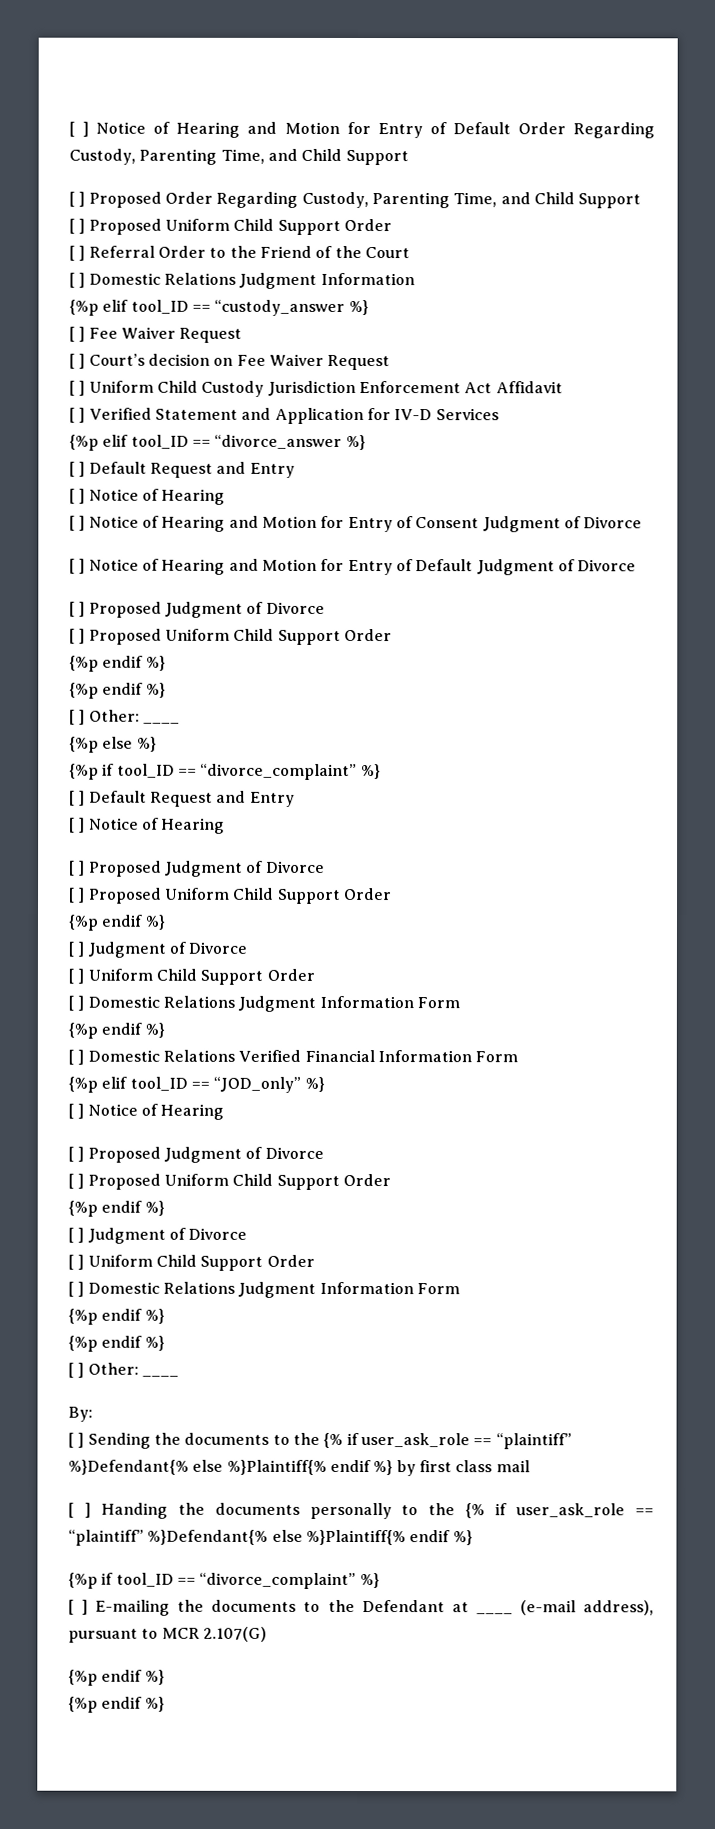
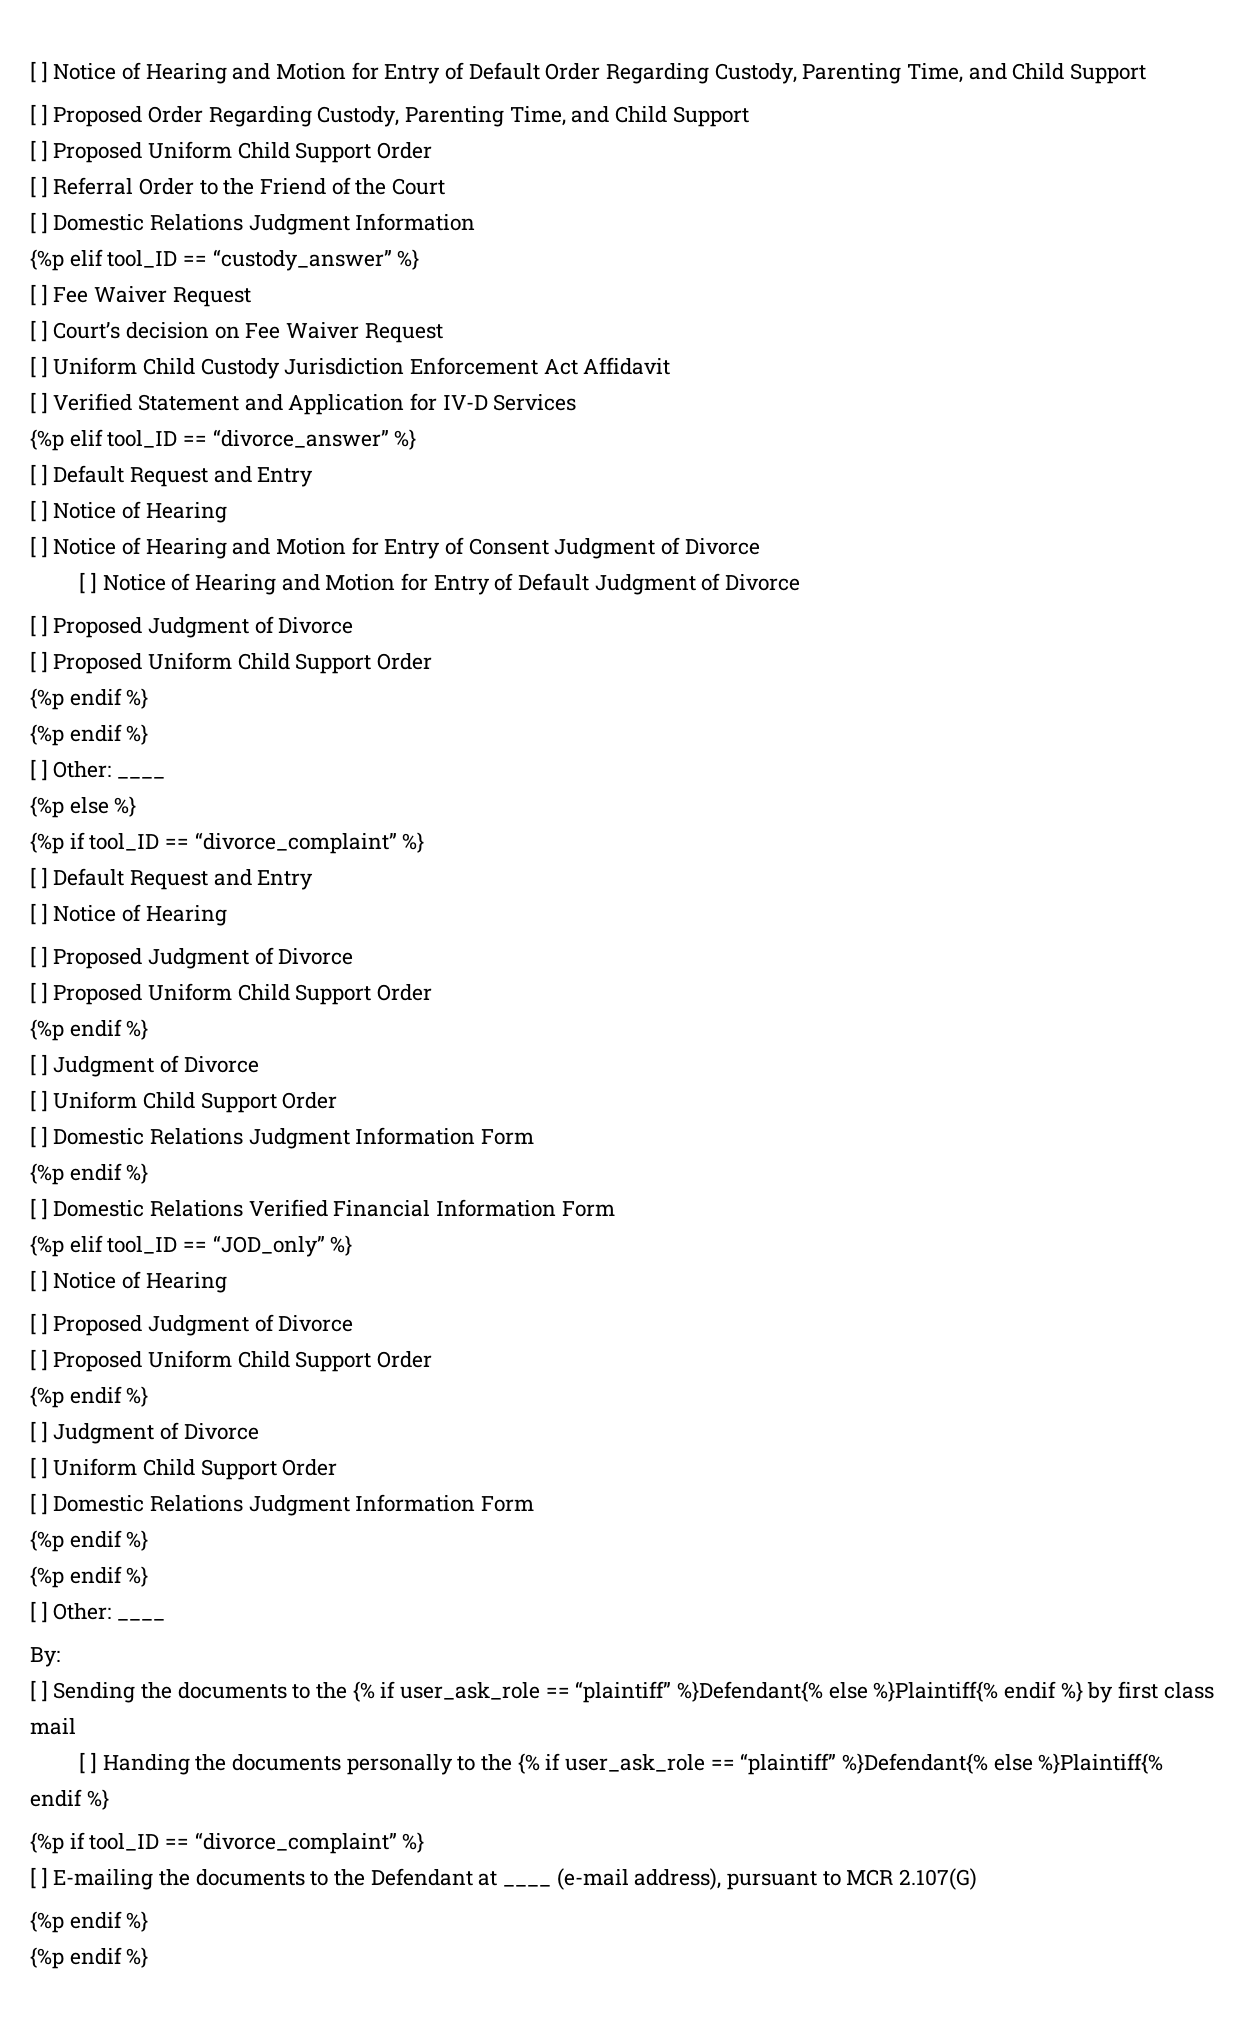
- {%p elif tool_ID == “custody_answer %}
+ {%p elif tool_ID == “custody_answer” %}
- {%p elif tool_ID == “divorce_answer %}
+ {%p elif tool_ID == “divorce_answer” %}

